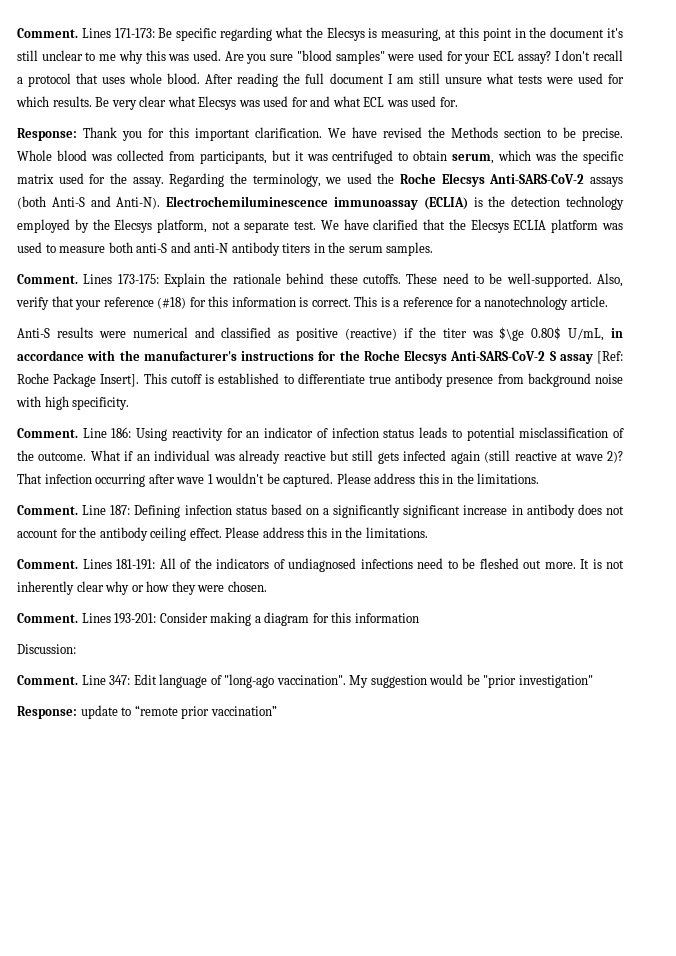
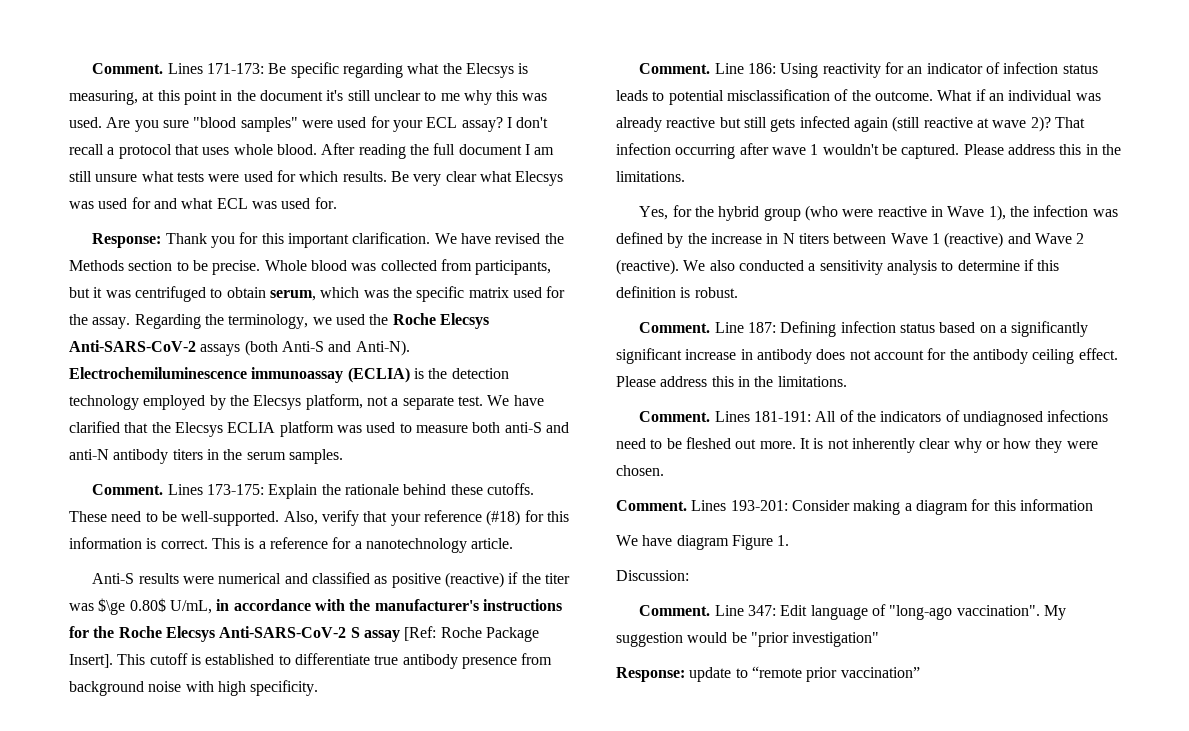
+ Yes, for the hybrid group (who were reactive in Wave 1), the infection was defined by the increase in N titers between Wave 1 (reactive) and Wave 2 (reactive). We also conducted a sensitivity analysis to determine if this definition is robust.
+ We have diagram Figure 1.

